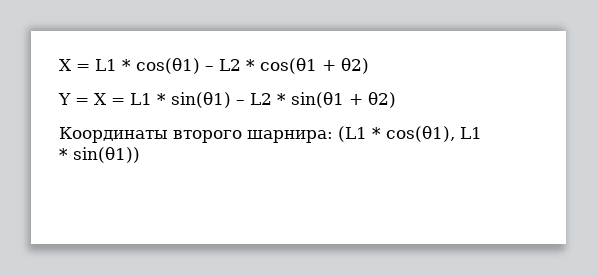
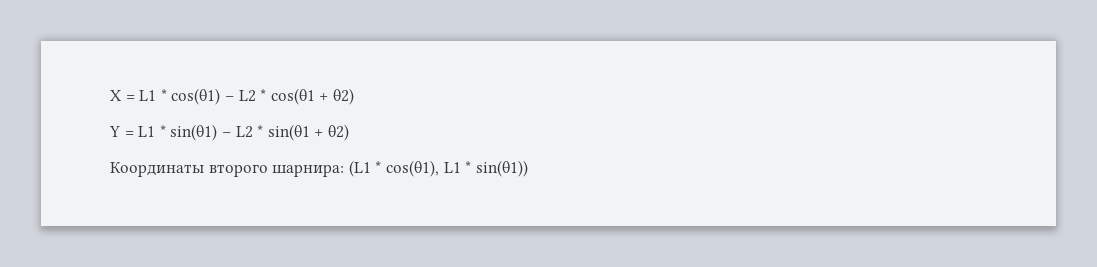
- Y = X = L1 * sin(θ1) – L2 * sin(θ1 + θ2)
+ Y = L1 * sin(θ1) – L2 * sin(θ1 + θ2)

